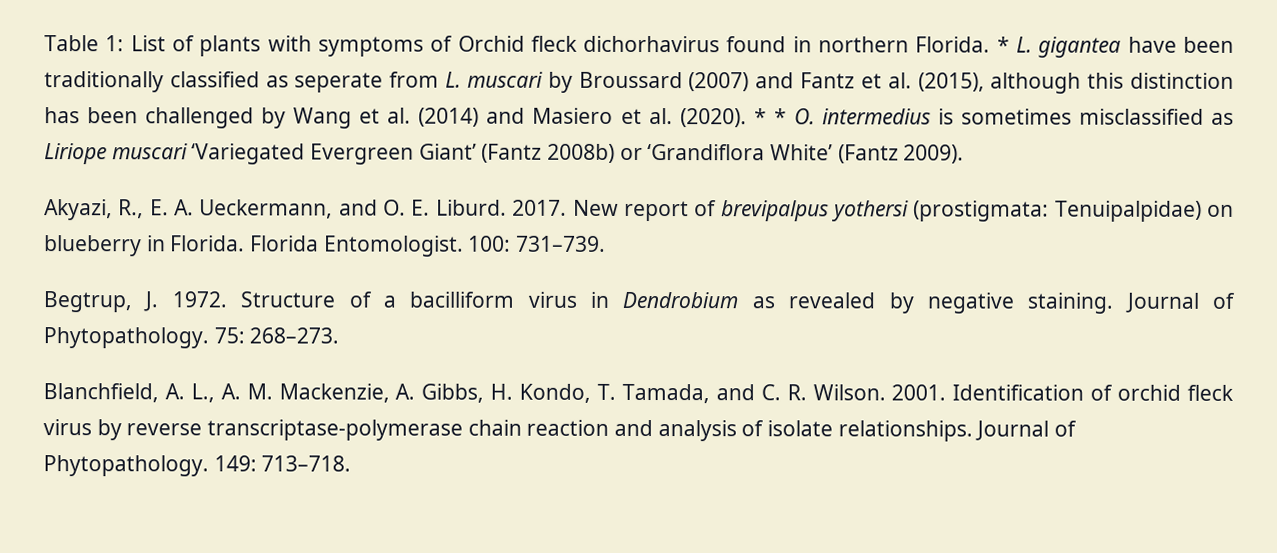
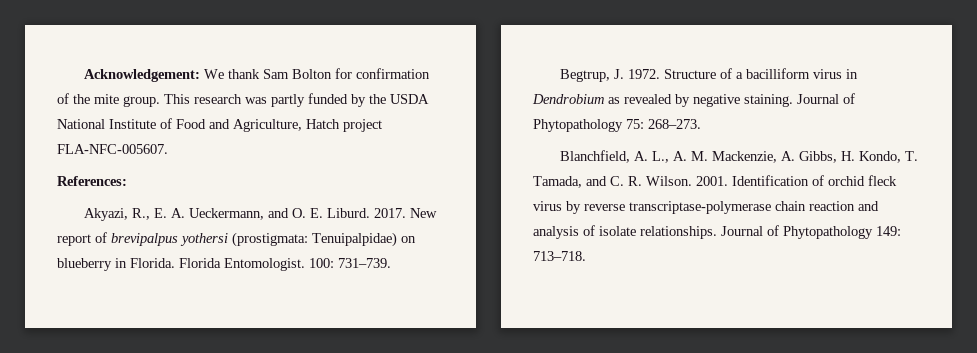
- Table 1: List of plants with symptoms of Orchid fleck dichorhavirus found in northern Florida. * L. gigantea have been traditionally classified as seperate from L. muscari by Broussard (2007) and Fantz et al. (2015), although this distinction has been challenged by Wang et al. (2014) and Masiero et al. (2020). * * O. intermedius is sometimes misclassified as Liriope muscari ‘Variegated Evergreen Giant’ (Fantz 2008b) or ‘Grandiflora White’ (Fantz 2009).
+ Acknowledgement: We thank Sam Bolton for confirmation of the mite group. This research was partly funded by the USDA National Institute of Food and Agriculture, Hatch project FLA-NFC-005607.
+ References:
- Journal of Phytopathology. 75: 268–273.
+ Journal of Phytopathology 75: 268–273.
- Journal of Phytopathology. 149: 713–718.
+ Journal of Phytopathology 149: 713–718.

